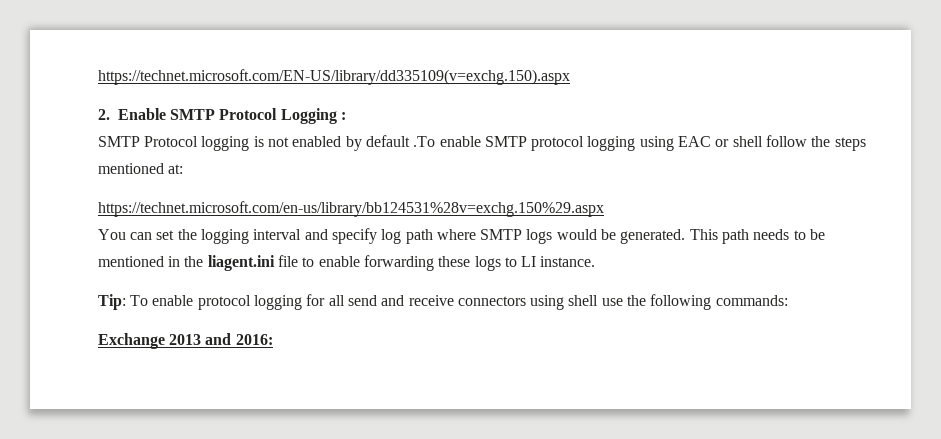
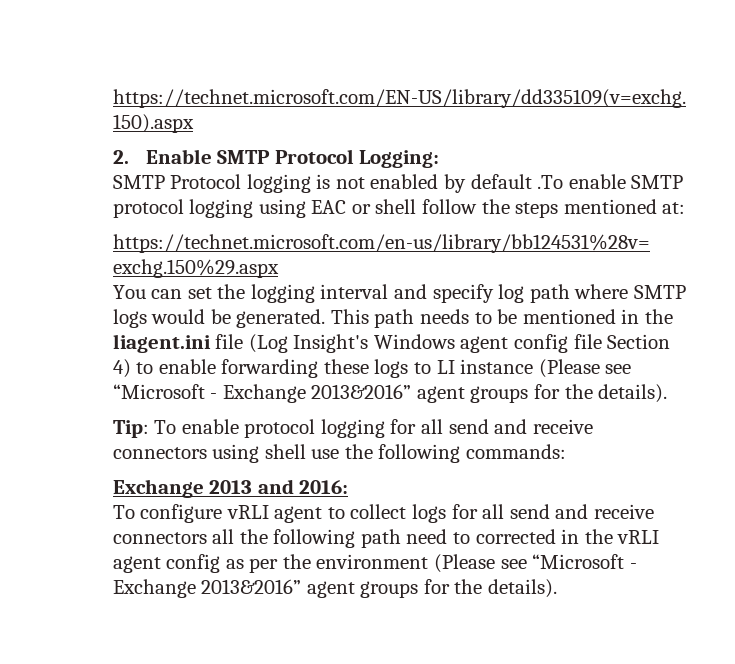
- 2. Enable SMTP Protocol Logging :
+ 2. Enable SMTP Protocol Logging:
- This path needs to be mentioned in the liagent.ini file to enable forwarding these logs to LI instance.
+ This path needs to be mentioned in the liagent.ini file (Log Insight's Windows agent config file Section 4) to enable forwarding these logs to LI instance (Please see “Microsoft - Exchange 2013&2016” agent groups for the details).
+ To configure vRLI agent to collect logs for all send and receive connectors all the following path need to corrected in the vRLI agent config as per the environment (Please see “Microsoft - Exchange 2013&2016” agent groups for the details).

